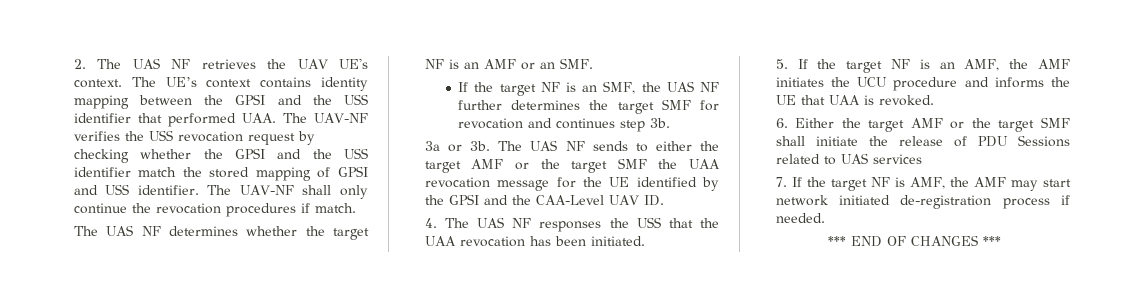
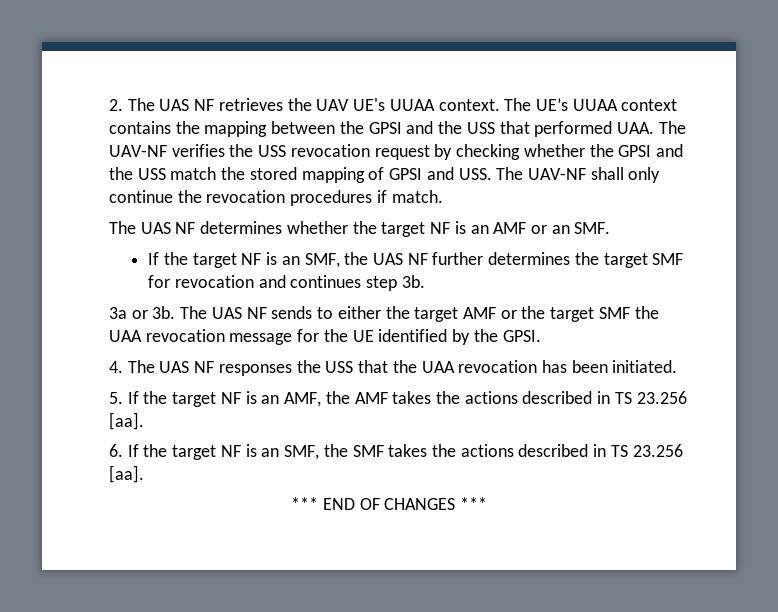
- 2. The UAS NF retrieves the UAV UE's context.
+ 2. The UAS NF retrieves the UAV UE's UUAA context.
- The UE’s context contains identity mapping between the GPSI and the USS identifier that performed UAA. The UAV-NF verifies the USS revocation request by checking whether the GPSI and the USS identifier match the stored mapping of GPSI and USS identifier. The UAV-NF shall only continue the revocation procedures if match.
+ The UE’s UUAA context contains the mapping between the GPSI and the USS that performed UAA. The UAV-NF verifies the USS revocation request by checking whether the GPSI and the USS match the stored mapping of GPSI and USS. The UAV-NF shall only continue the revocation procedures if match.
- The UAS NF sends to either the target AMF or the target SMF the UAA revocation message for the UE identified by the GPSI and the CAA-Level UAV ID.
+ The UAS NF sends to either the target AMF or the target SMF the UAA revocation message for the UE identified by the GPSI.
- 5. If the target NF is an AMF, the AMF initiates the UCU procedure and informs the UE that UAA is revoked.
- 6. Either the target AMF or the target SMF shall initiate the release of PDU Sessions related to UAS services
- 7. If the target NF is AMF, the AMF may start network initiated de-registration process if needed.
+ 5. If the target NF is an AMF, the AMF takes the actions described in TS 23.256 [aa].
+ 6. If the target NF is an SMF, the SMF takes the actions described in TS 23.256 [aa].

